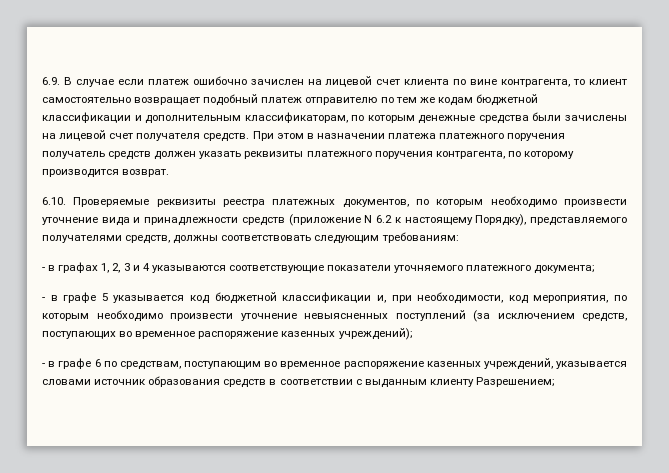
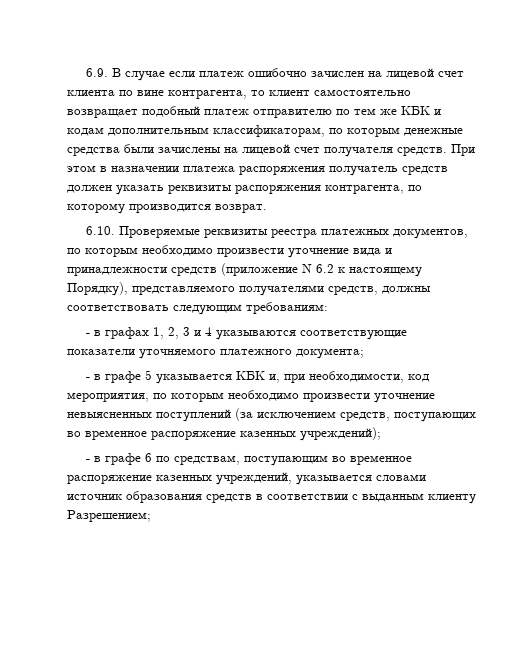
- 6.9. В случае если платеж ошибочно зачислен на лицевой счет клиента по вине контрагента, то клиент самостоятельно возвращает подобный платеж отправителю по тем же кодам бюджетной классификации и дополнительным классификаторам, по которым денежные средства были зачислены на лицевой счет получателя средств.
+ 6.9. В случае если платеж ошибочно зачислен на лицевой счет клиента по вине контрагента, то клиент самостоятельно возвращает подобный платеж отправителю по тем же КБК и кодам дополнительным классификаторам, по которым денежные средства были зачислены на лицевой счет получателя средств.
- При этом в назначении платежа платежного поручения получатель средств должен указать реквизиты платежного поручения контрагента, по которому производится возврат.
+ При этом в назначении платежа распоряжения получатель средств должен указать реквизиты распоряжения контрагента, по которому производится возврат.
- - в графе 5 указывается код бюджетной классификации и, при необходимости, код мероприятия, по которым необходимо произвести уточнение невыясненных поступлений (за исключением средств, поступающих во временное распоряжение казенных учреждений);
+ - в графе 5 указывается КБК и, при необходимости, код мероприятия, по которым необходимо произвести уточнение невыясненных поступлений (за исключением средств, поступающих во временное распоряжение казенных учреждений);

